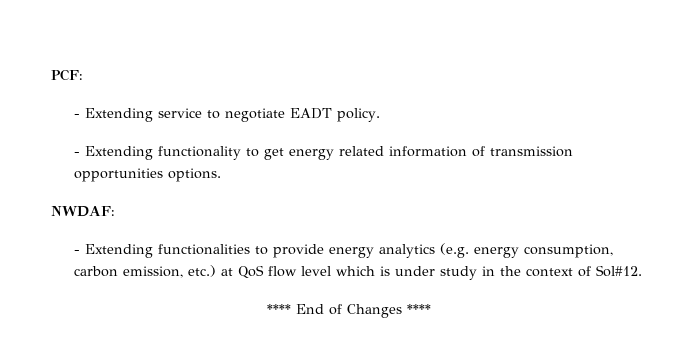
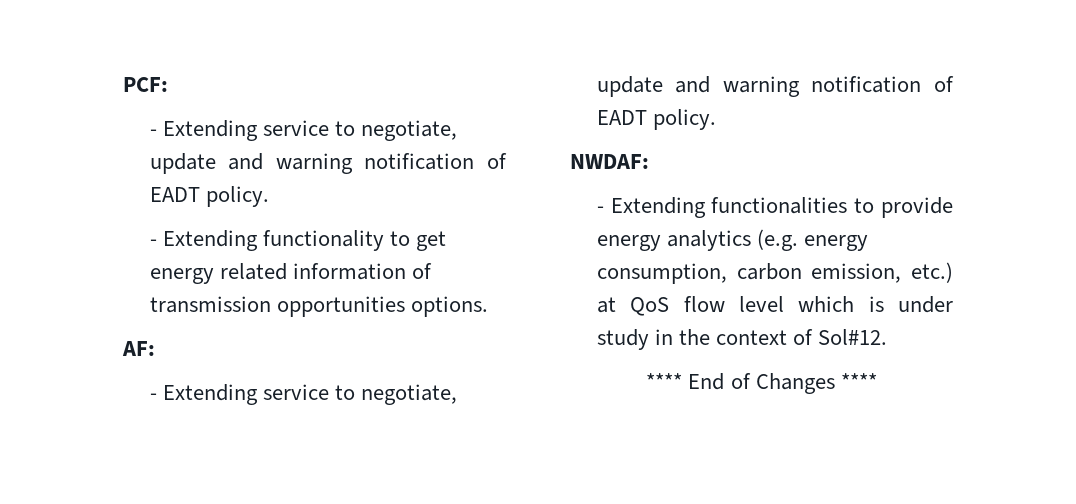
  PCF:
- - Extending service to negotiate EADT policy.
+ - Extending service to negotiate, update and warning notification of EADT policy.
+ AF:
+ - Extending service to negotiate, update and warning notification of EADT policy.

